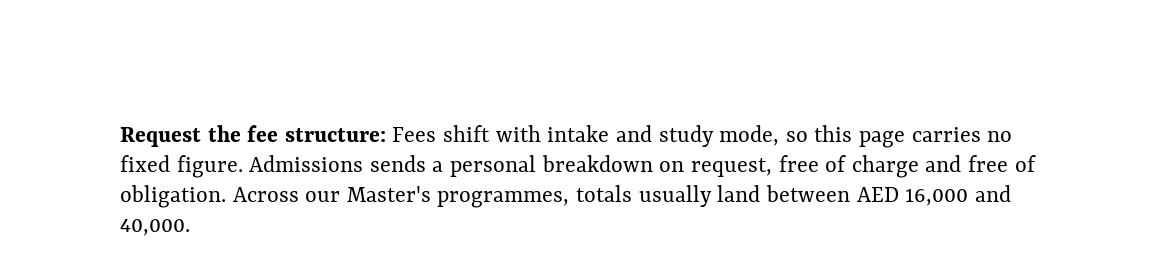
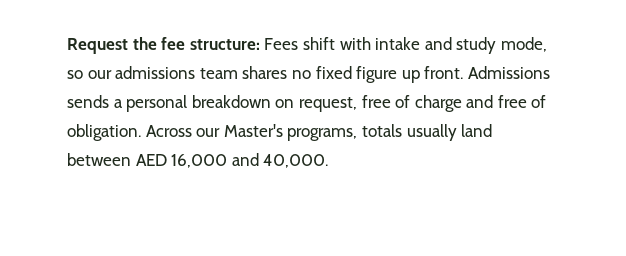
- Request the fee structure: Fees shift with intake and study mode, so this page carries no fixed figure.
+ Request the fee structure: Fees shift with intake and study mode, so our admissions team shares no fixed figure up front.
- Across our Master's programmes, totals usually land between AED 16,000 and 40,000.
+ Across our Master's programs, totals usually land between AED 16,000 and 40,000.

